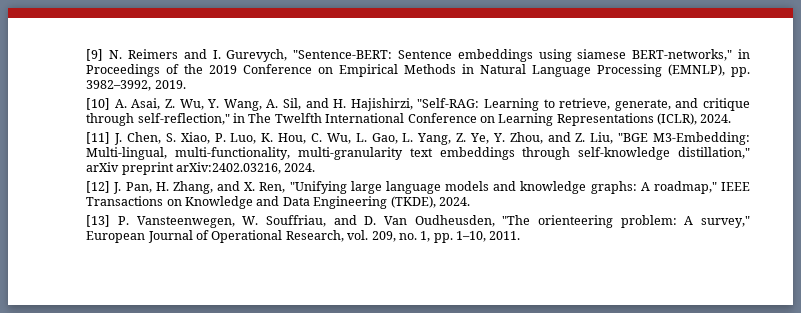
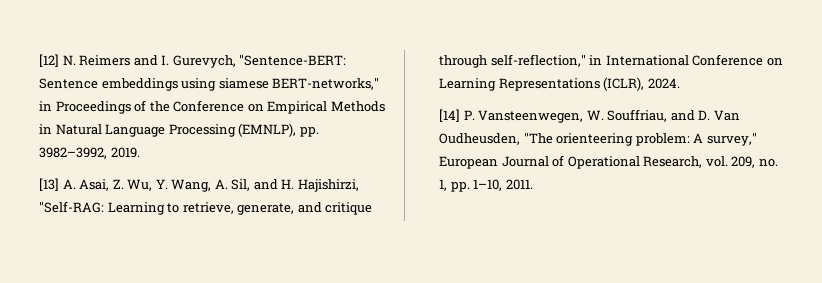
- [9] N. Reimers and I. Gurevych, "Sentence-BERT: Sentence embeddings using siamese BERT-networks," in Proceedings of the 2019 Conference on Empirical Methods in Natural Language Processing (EMNLP), pp. 3982–3992, 2019.
+ [12] N. Reimers and I. Gurevych, "Sentence-BERT: Sentence embeddings using siamese BERT-networks," in Proceedings of the Conference on Empirical Methods in Natural Language Processing (EMNLP), pp. 3982–3992, 2019.
- [10] A. Asai, Z. Wu, Y. Wang, A. Sil, and H. Hajishirzi, "Self-RAG: Learning to retrieve, generate, and critique through self-reflection," in The Twelfth International Conference on Learning Representations (ICLR), 2024.
+ [13] A. Asai, Z. Wu, Y. Wang, A. Sil, and H. Hajishirzi, "Self-RAG: Learning to retrieve, generate, and critique through self-reflection," in International Conference on Learning Representations (ICLR), 2024.
- [11] J. Chen, S. Xiao, P. Luo, K. Hou, C. Wu, L. Gao, L. Yang, Z. Ye, Y. Zhou, and Z. Liu, "BGE M3-Embedding: Multi-lingual, multi-functionality, multi-granularity text embeddings through self-knowledge distillation," arXiv preprint arXiv:2402.03216, 2024.
- [12] J. Pan, H. Zhang, and X. Ren, "Unifying large language models and knowledge graphs: A roadmap," IEEE Transactions on Knowledge and Data Engineering (TKDE), 2024.
- [13] P. Vansteenwegen, W. Souffriau, and D. Van Oudheusden, "The orienteering problem: A survey," European Journal of Operational Research, vol. 209, no. 1, pp. 1–10, 2011.
+ [14] P. Vansteenwegen, W. Souffriau, and D. Van Oudheusden, "The orienteering problem: A survey," European Journal of Operational Research, vol. 209, no. 1, pp. 1–10, 2011.

